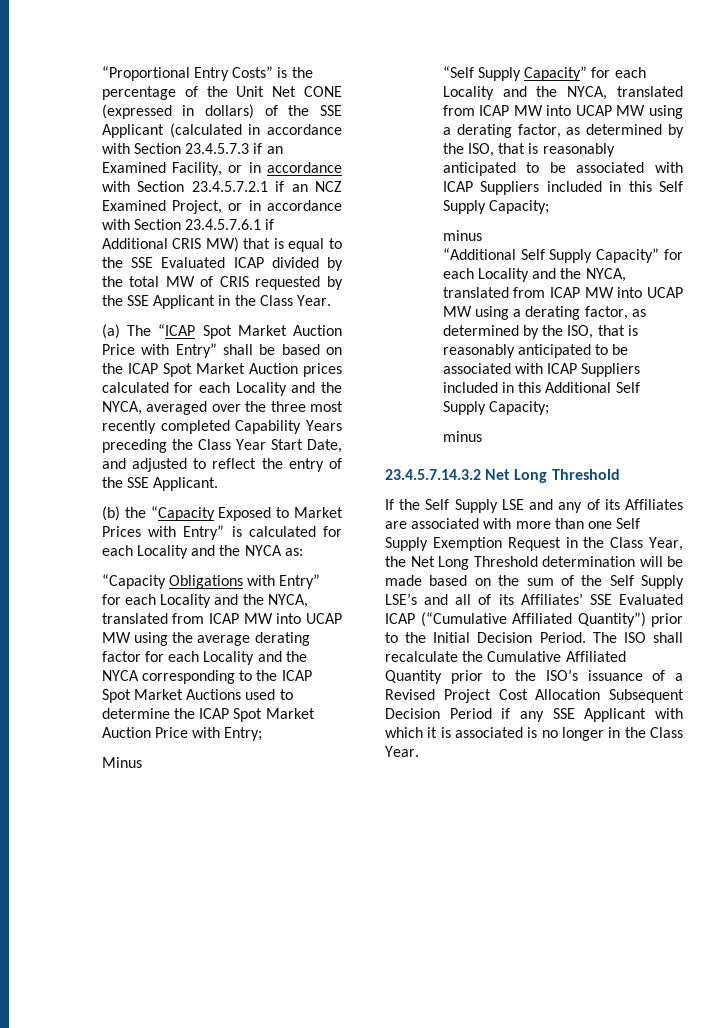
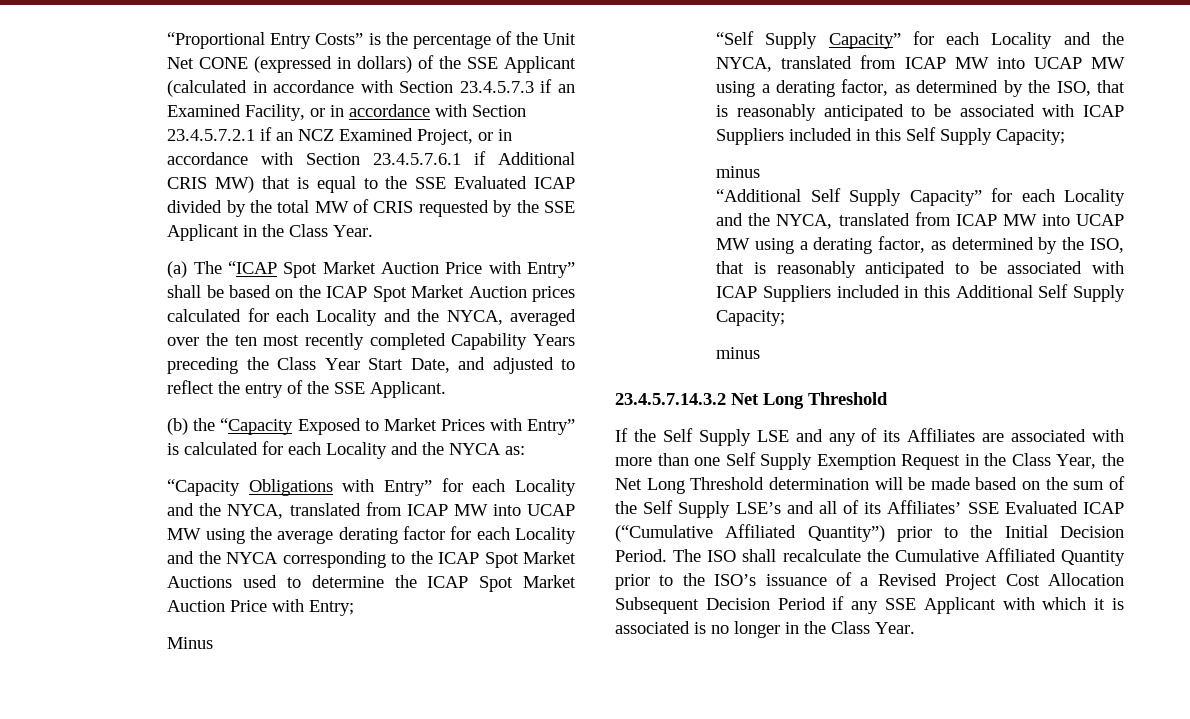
- (a) The “ICAP Spot Market Auction Price with Entry” shall be based on the ICAP Spot Market Auction prices calculated for each Locality and the NYCA, averaged over the three most recently completed Capability Years preceding the Class Year Start Date, and adjusted to reflect the entry of the SSE Applicant.
+ (a) The “ICAP Spot Market Auction Price with Entry” shall be based on the ICAP Spot Market Auction prices calculated for each Locality and the NYCA, averaged over the ten most recently completed Capability Years preceding the Class Year Start Date, and adjusted to reflect the entry of the SSE Applicant.

